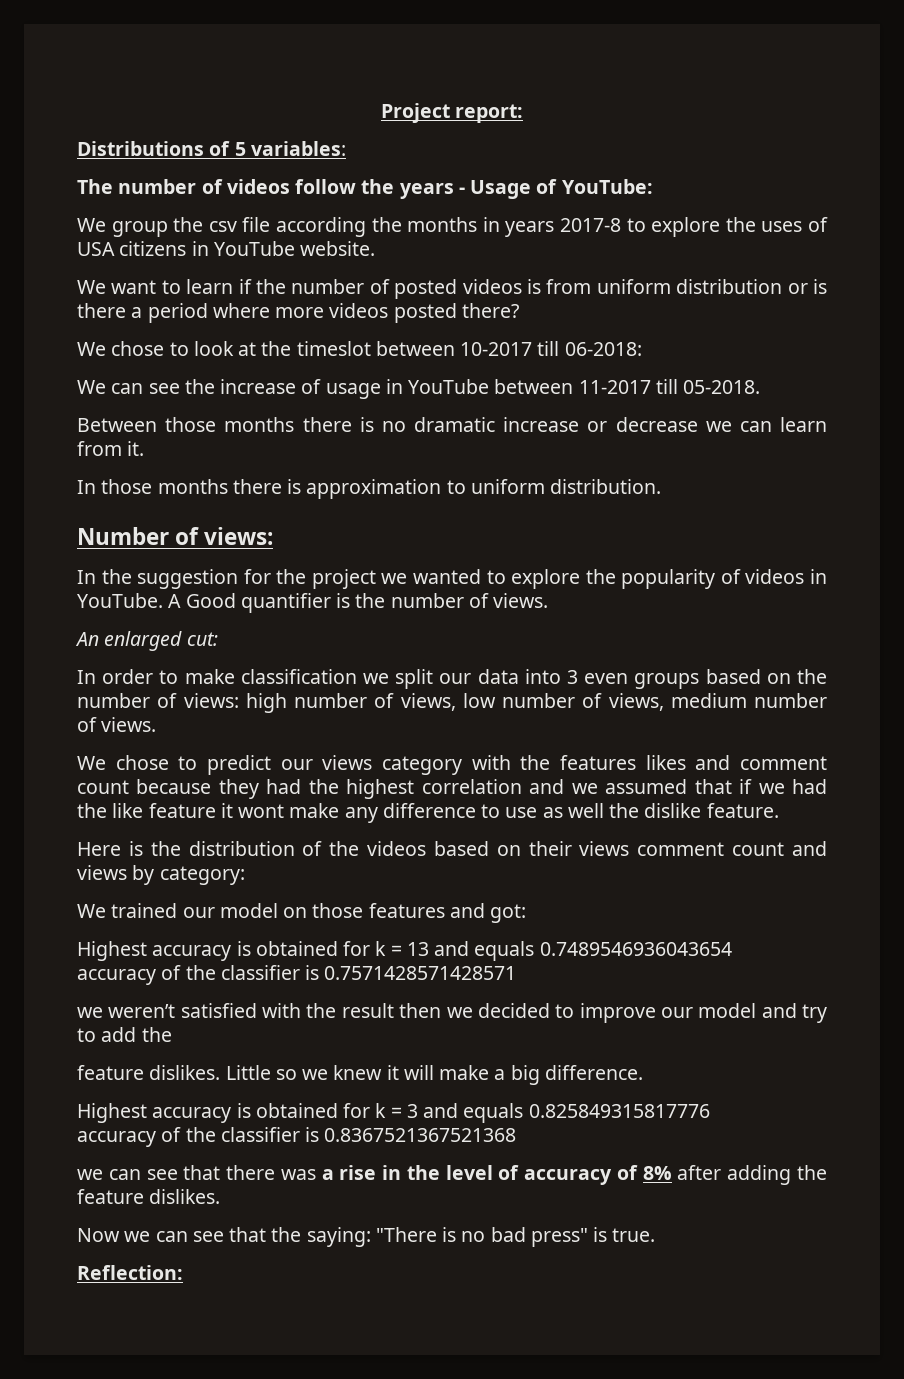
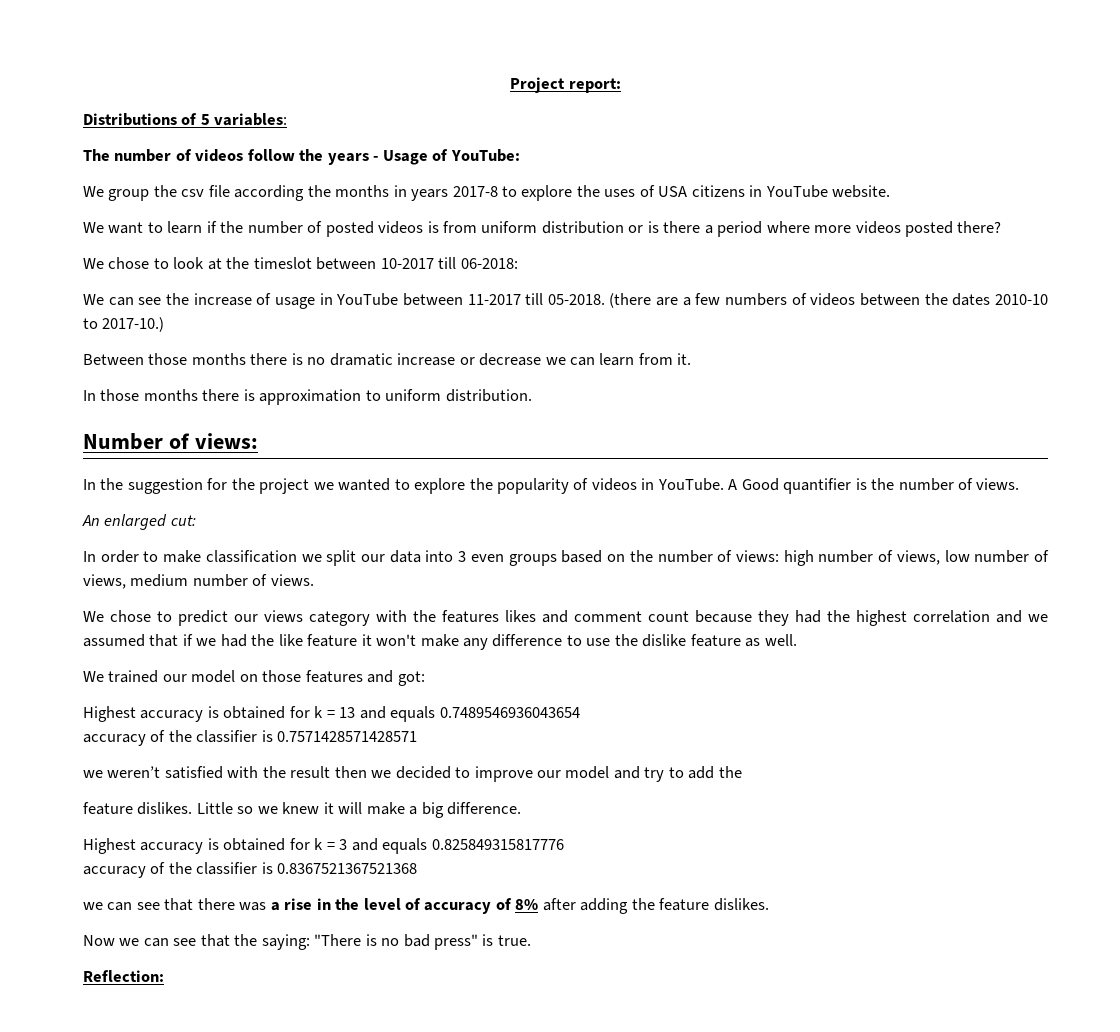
+ (there are a few numbers of videos between the dates 2010-10 to 2017-10.)
- We chose to predict our views category with the features likes and comment count because they had the highest correlation and we assumed that if we had the like feature it wont make any difference to use as well the dislike feature.
- Here is the distribution of the videos based on their views comment count and views by category:
+ We chose to predict our views category with the features likes and comment count because they had the highest correlation and we assumed that if we had the like feature it won't make any difference to use the dislike feature as well.

